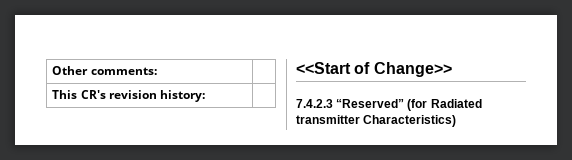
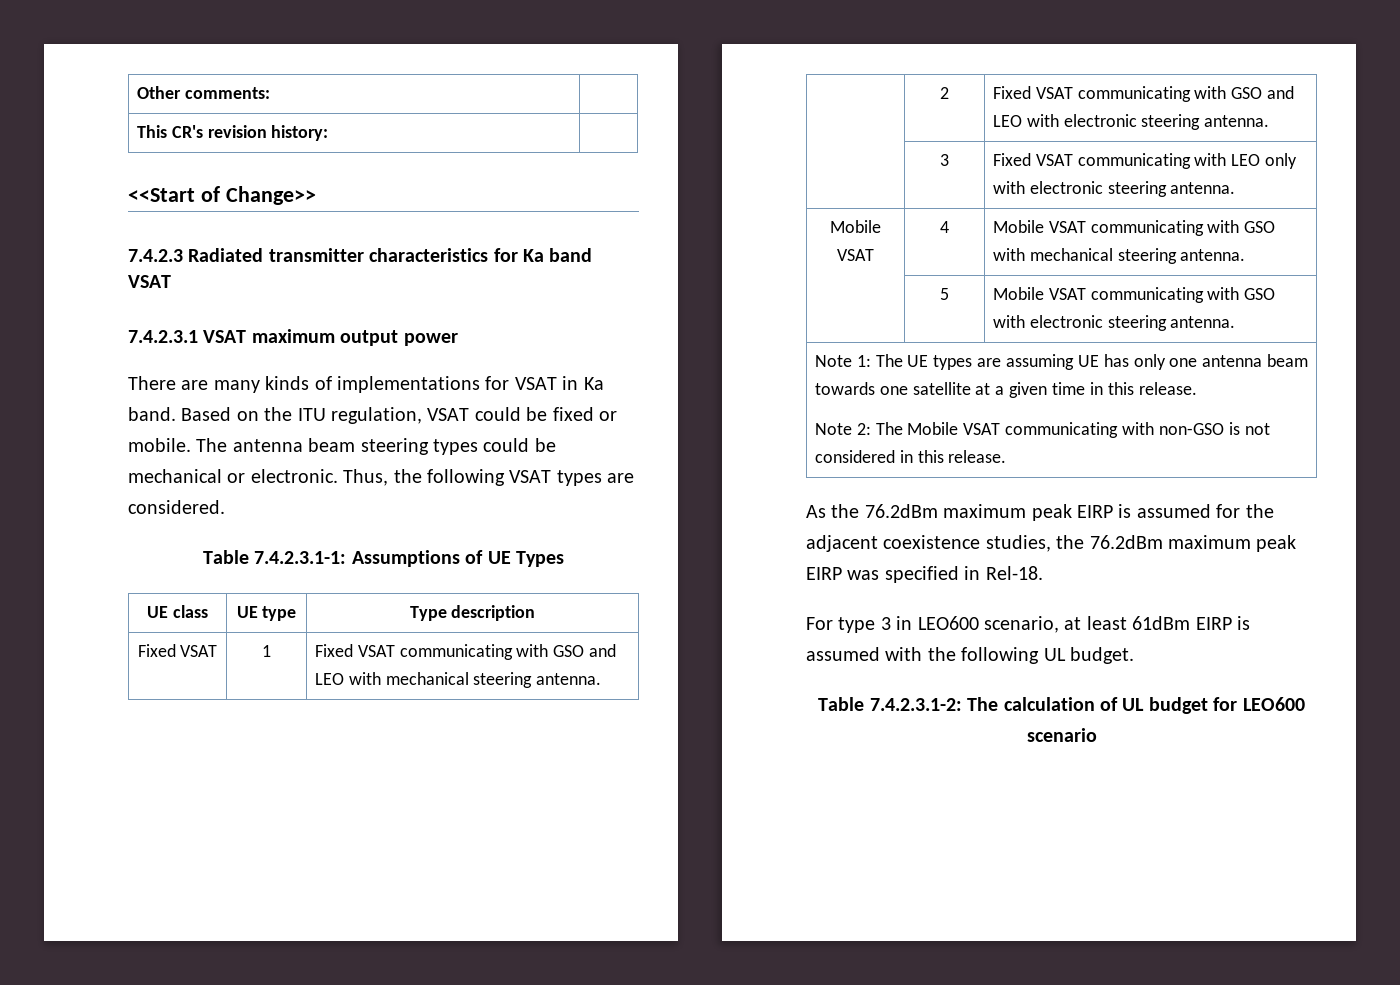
- 7.4.2.3 “Reserved” (for Radiated transmitter Characteristics)
+ 7.4.2.3 Radiated transmitter characteristics for Ka band VSAT
+ 7.4.2.3.1 VSAT maximum output power
+ There are many kinds of implementations for VSAT in Ka band. Based on the ITU regulation, VSAT could be fixed or mobile. The antenna beam steering types could be mechanical or electronic. Thus, the following VSAT types are considered.
+ Table 7.4.2.3.1-1: Assumptions of UE Types
+ UE class | UE type | Type description
+ Fixed VSAT | 1 | Fixed VSAT communicating with GSO and LEO with mechanical steering antenna.
+ | 2 | Fixed VSAT communicating with GSO and LEO with electronic steering antenna.
+ | 3 | Fixed VSAT communicating with LEO only with electronic steering antenna.
+ Mobile VSAT | 4 | Mobile VSAT communicating with GSO with mechanical steering antenna.
+ | 5 | Mobile VSAT communicating with GSO with electronic steering antenna.
+ Note 1: The UE types are assuming UE has only one antenna beam towards one satellite at a given time in this release.
+ Note 2: The Mobile VSAT communicating with non-GSO is not considered in this release.
+ As the 76.2dBm maximum peak EIRP is assumed for the adjacent coexistence studies, the 76.2dBm maximum peak EIRP was specified in Rel-18.
+ For type 3 in LEO600 scenario, at least 61dBm EIRP is assumed with the following UL budget.
+ Table 7.4.2.3.1-2: The calculation of UL budget for LEO600 scenario

